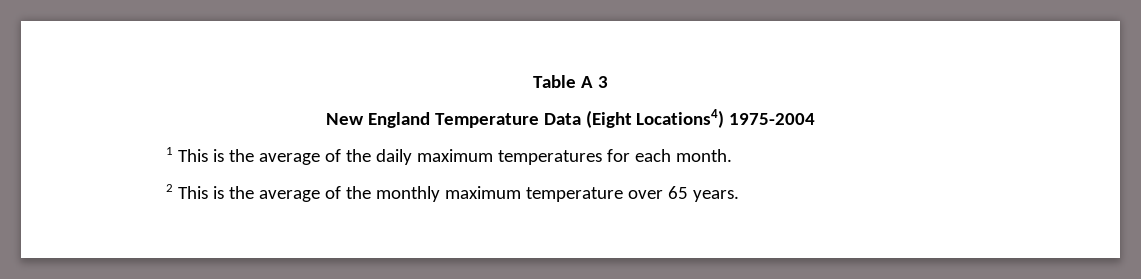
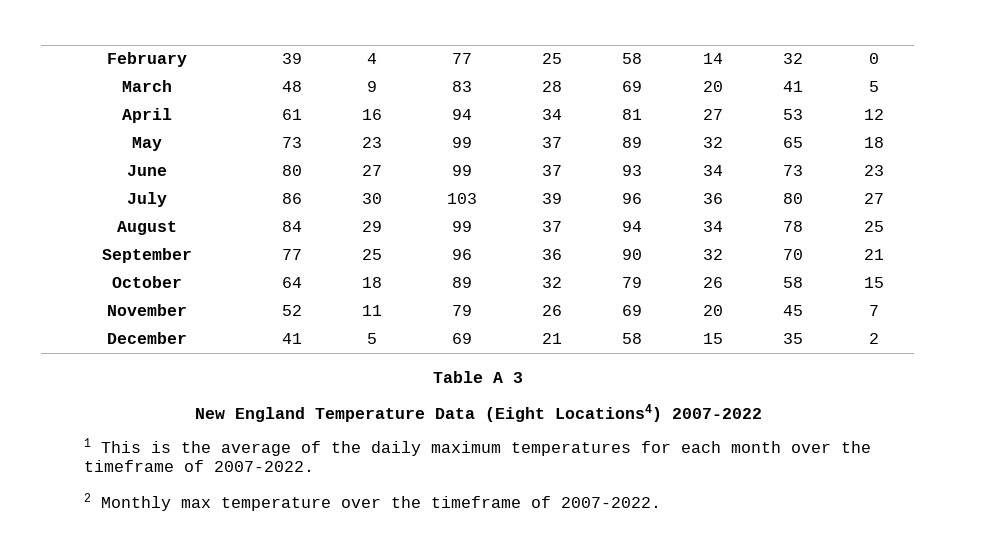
+ February | 39 | 4 | 77 | 25 | 58 | 14 | 32 | 0
+ March | 48 | 9 | 83 | 28 | 69 | 20 | 41 | 5
+ April | 61 | 16 | 94 | 34 | 81 | 27 | 53 | 12
+ May | 73 | 23 | 99 | 37 | 89 | 32 | 65 | 18
+ June | 80 | 27 | 99 | 37 | 93 | 34 | 73 | 23
+ July | 86 | 30 | 103 | 39 | 96 | 36 | 80 | 27
+ August | 84 | 29 | 99 | 37 | 94 | 34 | 78 | 25
+ September | 77 | 25 | 96 | 36 | 90 | 32 | 70 | 21
+ October | 64 | 18 | 89 | 32 | 79 | 26 | 58 | 15
+ November | 52 | 11 | 79 | 26 | 69 | 20 | 45 | 7
+ December | 41 | 5 | 69 | 21 | 58 | 15 | 35 | 2
- New England Temperature Data (Eight Locations4) 1975-2004
+ New England Temperature Data (Eight Locations4) 2007-2022
- 1 This is the average of the daily maximum temperatures for each month.
- 2 This is the average of the monthly maximum temperature over 65 years.
+ 1 This is the average of the daily maximum temperatures for each month over the timeframe of 2007-2022.
+ 2 Monthly max temperature over the timeframe of 2007-2022.

